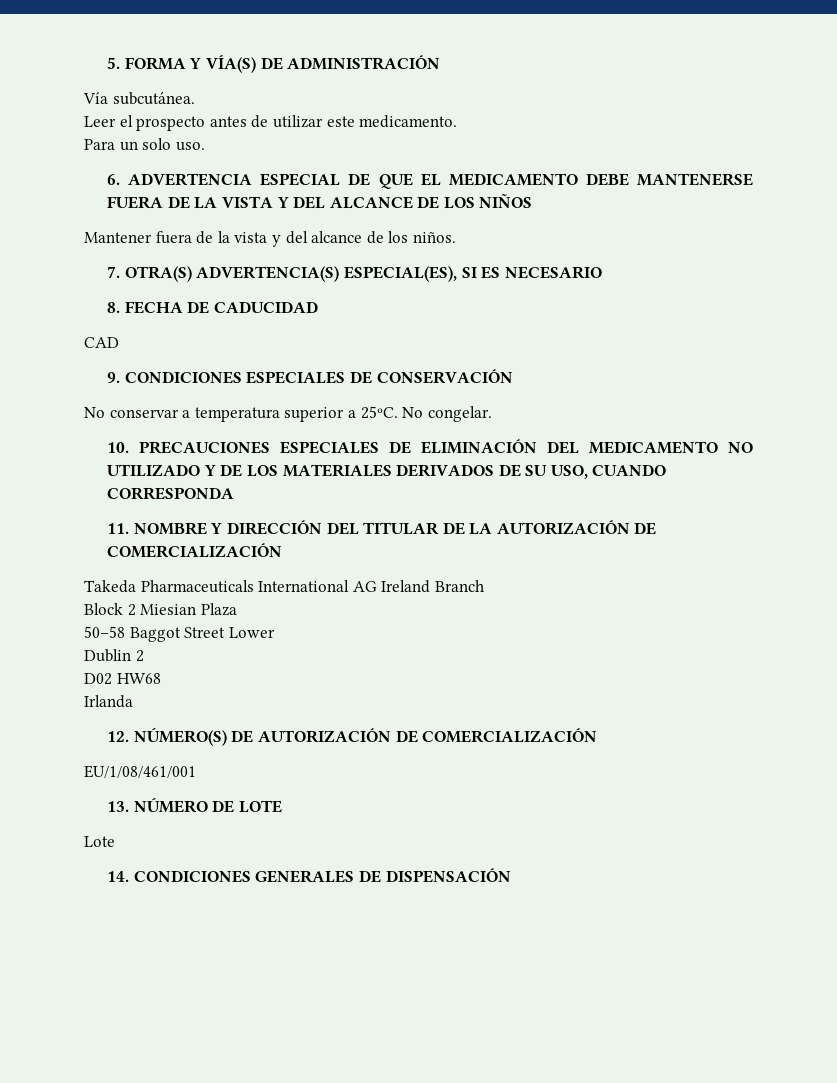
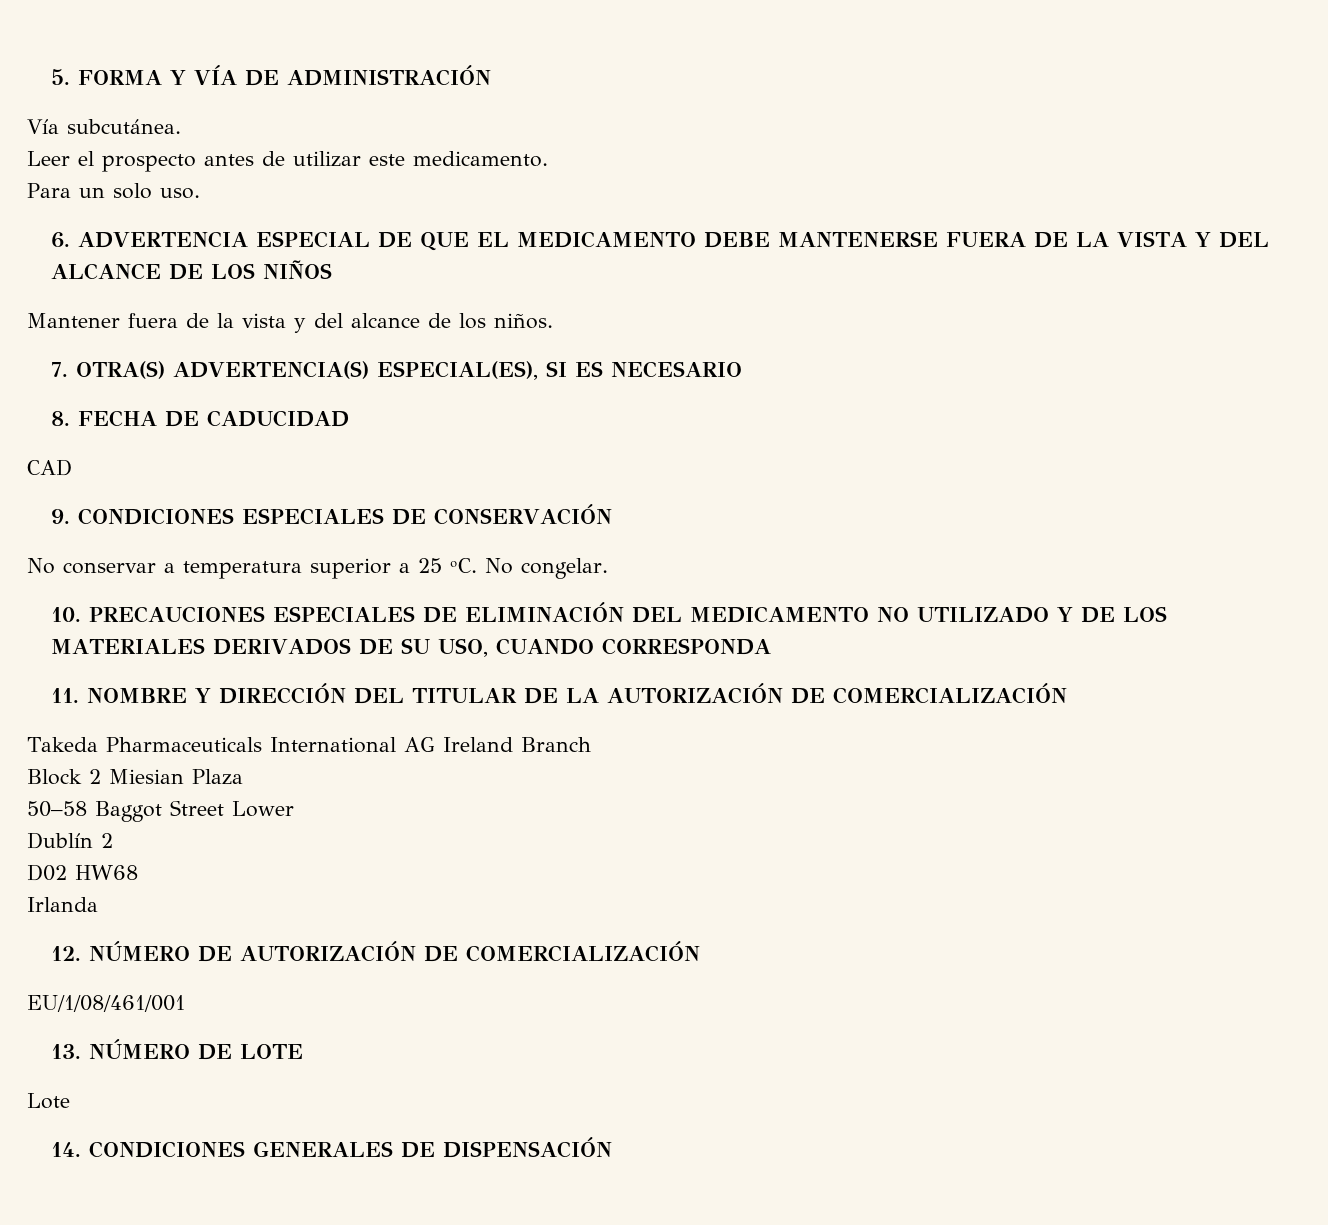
- 5. FORMA Y VÍA(S) DE ADMINISTRACIÓN
+ 5. FORMA Y VÍA DE ADMINISTRACIÓN
- No conservar a temperatura superior a 25ºC.
+ No conservar a temperatura superior a 25 ºC.
- Dublin 2
+ Dublín 2
- 12. NÚMERO(S) DE AUTORIZACIÓN DE COMERCIALIZACIÓN
+ 12. NÚMERO DE AUTORIZACIÓN DE COMERCIALIZACIÓN

